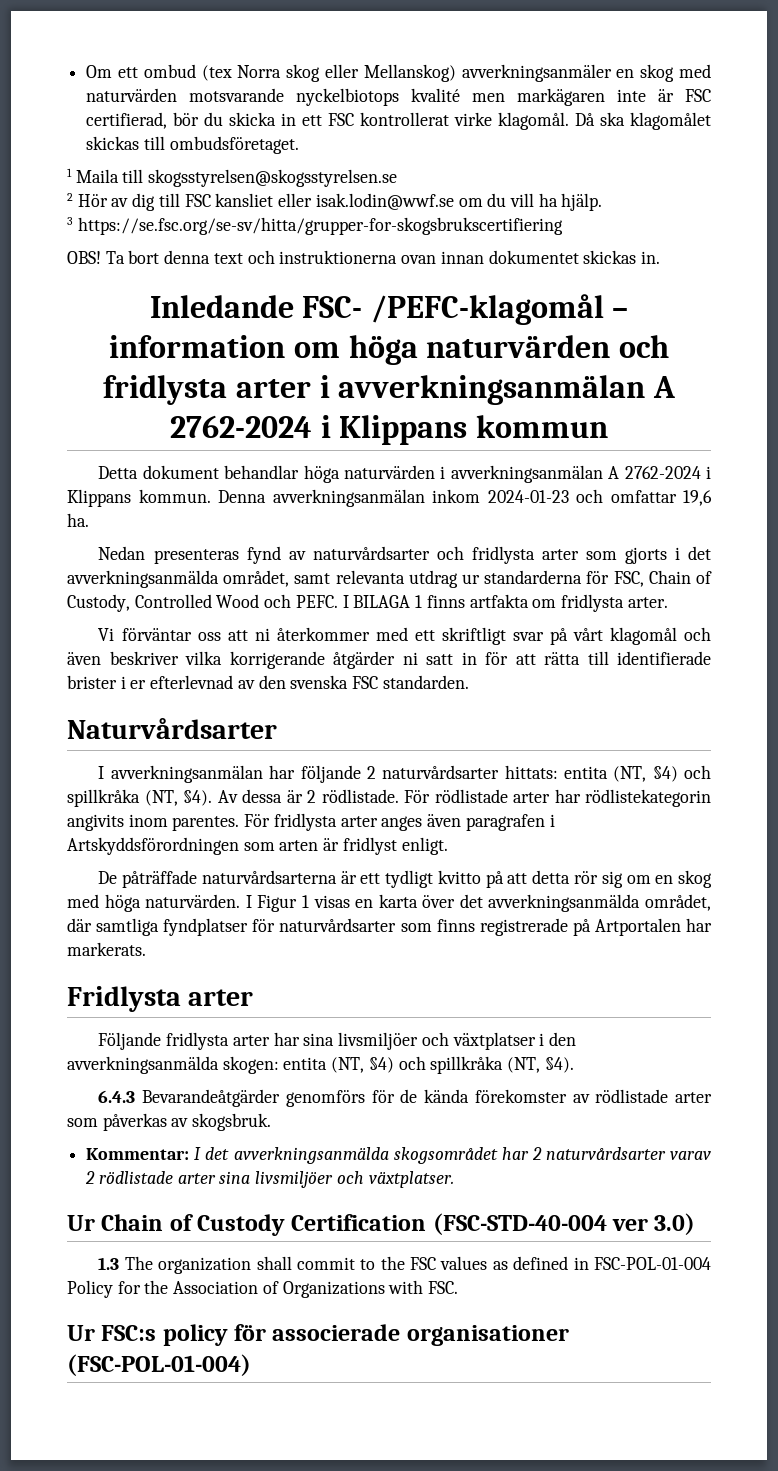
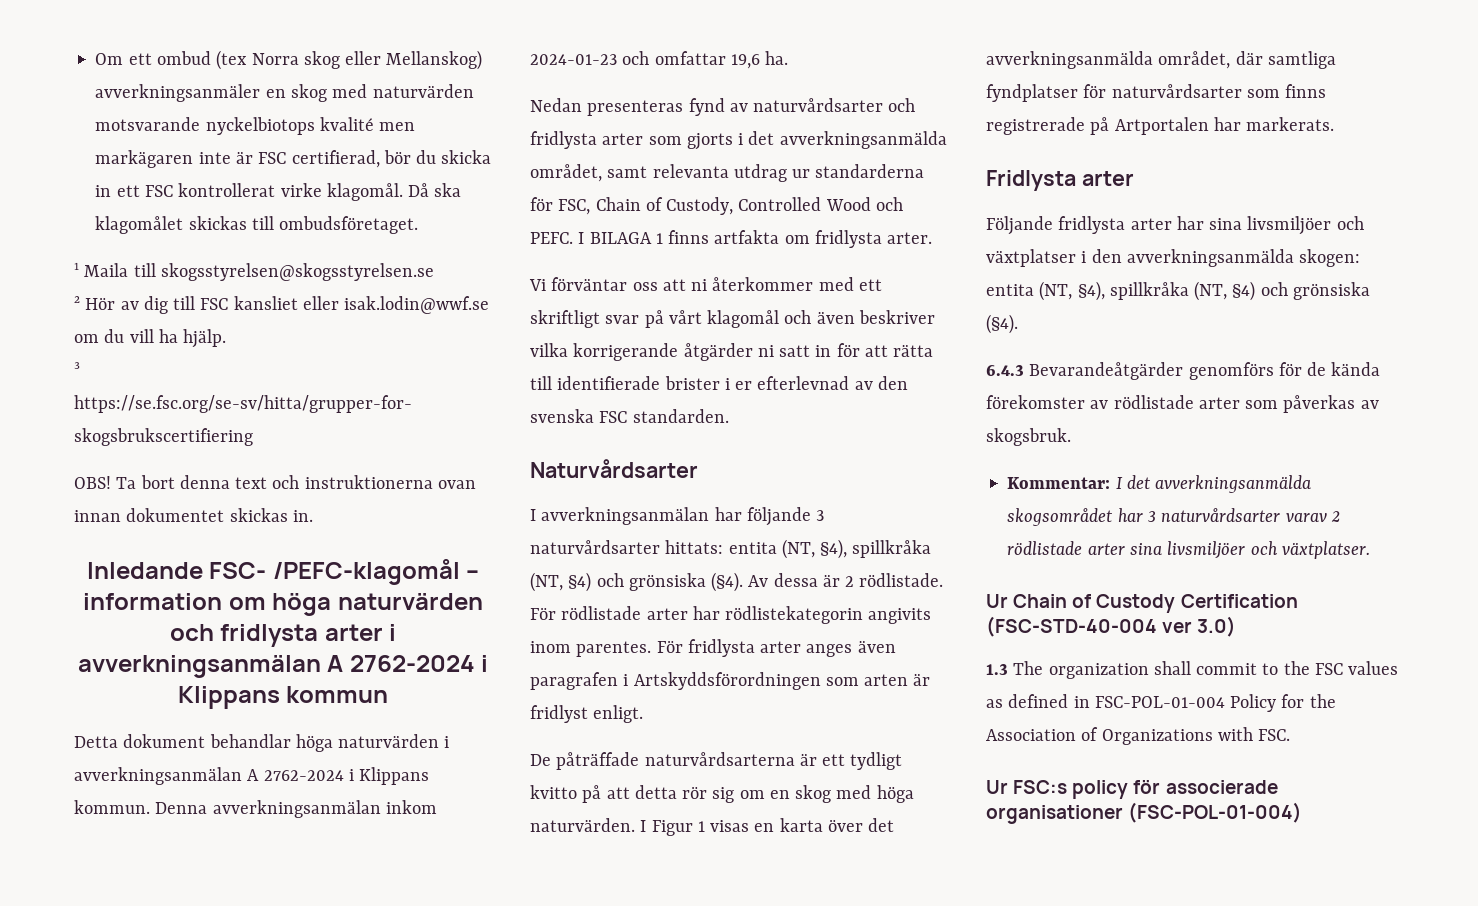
- I avverkningsanmälan har följande 2 naturvårdsarter hittats: entita (NT, §4) och spillkråka (NT, §4).
+ I avverkningsanmälan har följande 3 naturvårdsarter hittats: entita (NT, §4), spillkråka (NT, §4) och grönsiska (§4).
- Följande fridlysta arter har sina livsmiljöer och växtplatser i den avverkningsanmälda skogen: entita (NT, §4) och spillkråka (NT, §4).
+ Följande fridlysta arter har sina livsmiljöer och växtplatser i den avverkningsanmälda skogen: entita (NT, §4), spillkråka (NT, §4) och grönsiska (§4).
- Kommentar: I det avverkningsanmälda skogsområdet har 2 naturvårdsarter varav 2 rödlistade arter sina livsmiljöer och växtplatser.
+ Kommentar: I det avverkningsanmälda skogsområdet har 3 naturvårdsarter varav 2 rödlistade arter sina livsmiljöer och växtplatser.

